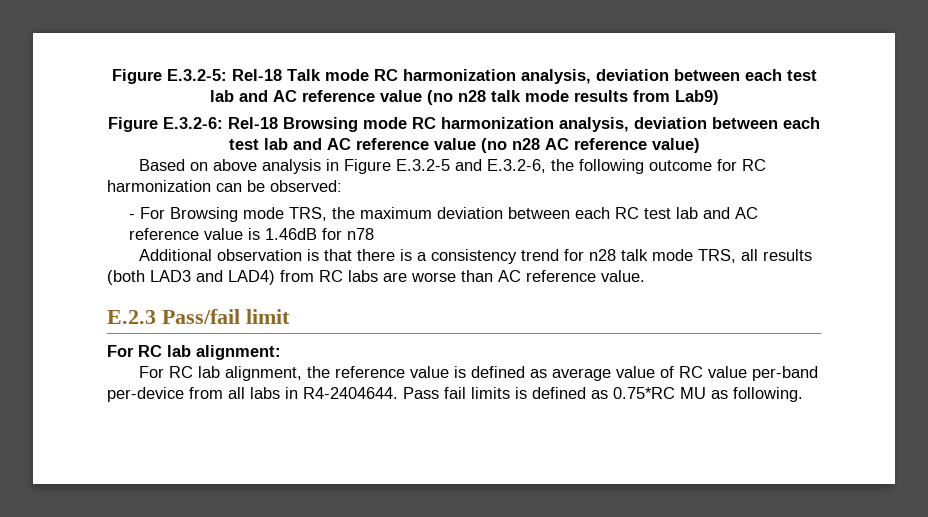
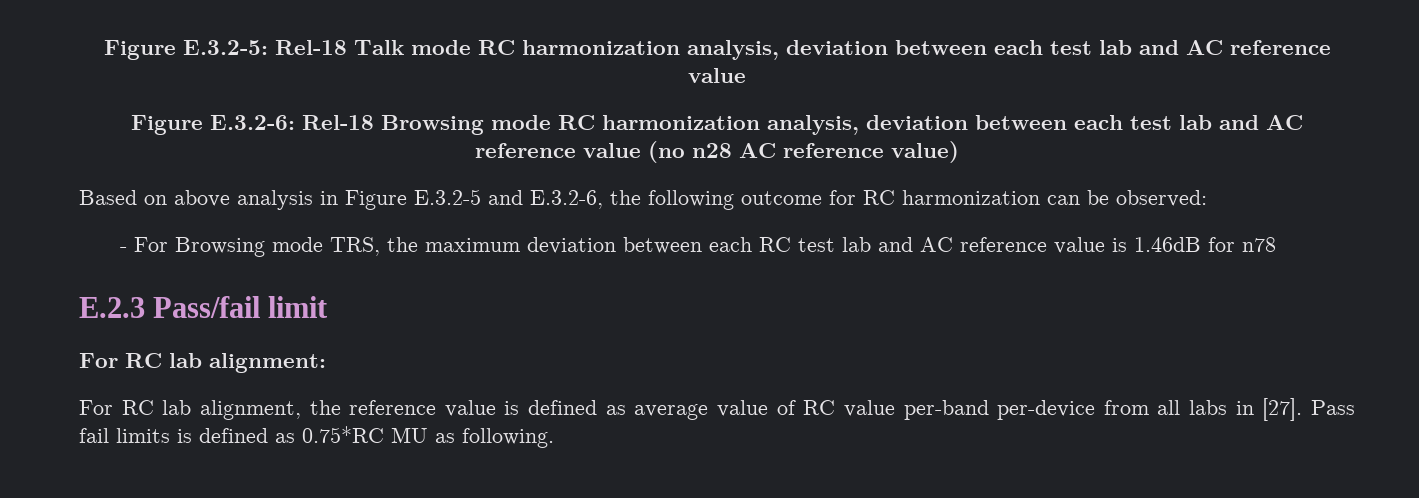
- Figure E.3.2-5: Rel-18 Talk mode RC harmonization analysis, deviation between each test lab and AC reference value (no n28 talk mode results from Lab9)
+ Figure E.3.2-5: Rel-18 Talk mode RC harmonization analysis, deviation between each test lab and AC reference value
- Additional observation is that there is a consistency trend for n28 talk mode TRS, all results (both LAD3 and LAD4) from RC labs are worse than AC reference value.
- For RC lab alignment, the reference value is defined as average value of RC value per-band per-device from all labs in R4-2404644.
+ For RC lab alignment, the reference value is defined as average value of RC value per-band per-device from all labs in [27].

